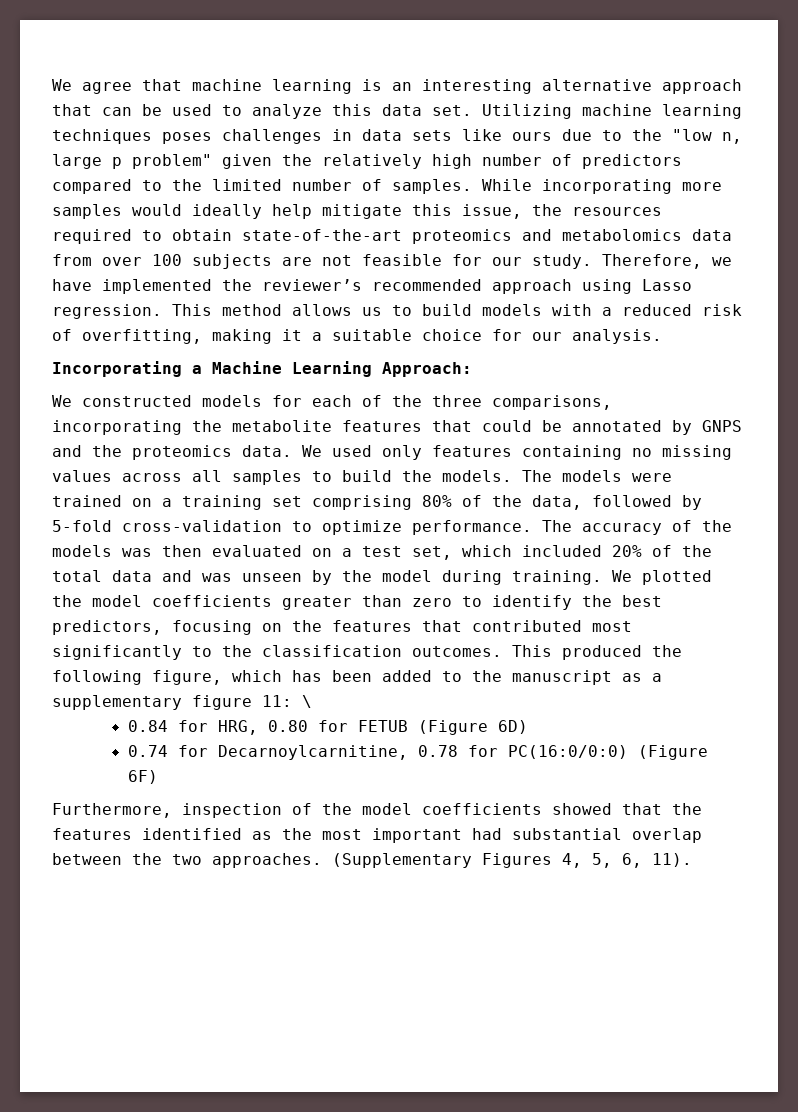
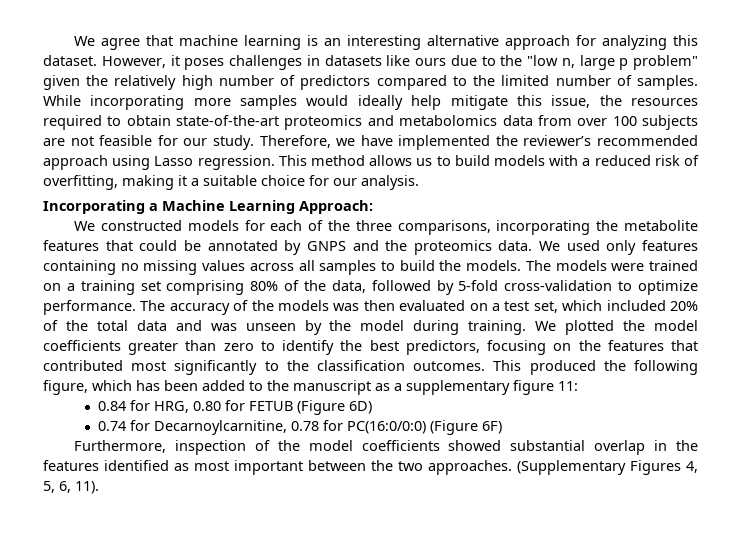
- We agree that machine learning is an interesting alternative approach that can be used to analyze this data set. Utilizing machine learning techniques poses challenges in data sets like ours due to the "low n, large p problem" given the relatively high number of predictors compared to the limited number of samples.
+ We agree that machine learning is an interesting alternative approach for analyzing this dataset. However, it poses challenges in datasets like ours due to the "low n, large p problem" given the relatively high number of predictors compared to the limited number of samples.
- This produced the following figure, which has been added to the manuscript as a supplementary figure 11: \
+ This produced the following figure, which has been added to the manuscript as a supplementary figure 11:
- Furthermore, inspection of the model coefficients showed that the features identified as the most important had substantial overlap between the two approaches.
+ Furthermore, inspection of the model coefficients showed substantial overlap in the features identified as most important between the two approaches.

